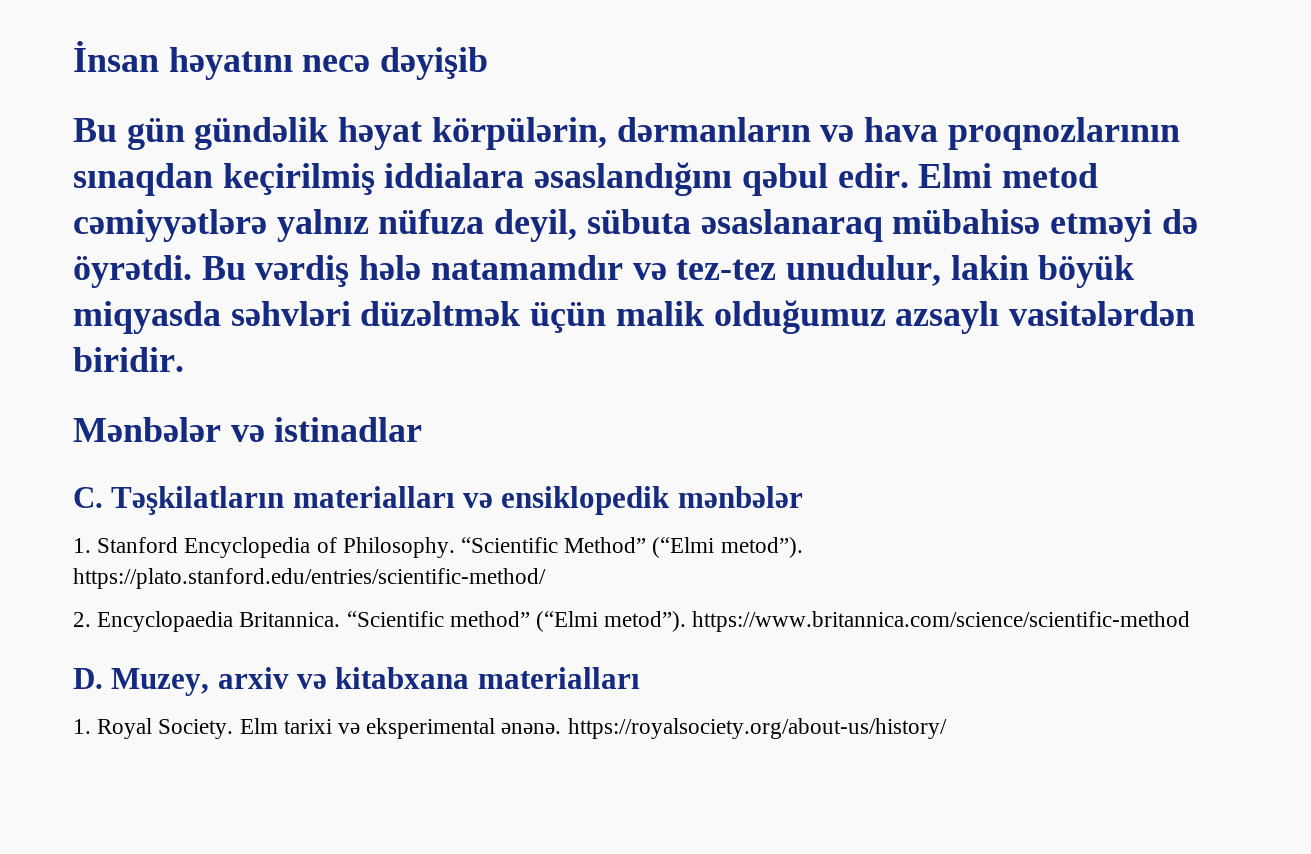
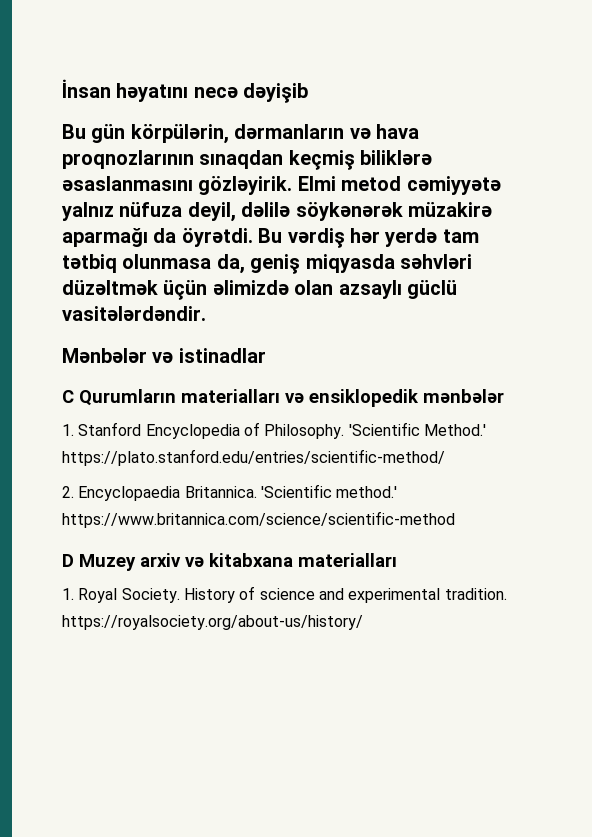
- Bu gün gündəlik həyat körpülərin, dərmanların və hava proqnozlarının sınaqdan keçirilmiş iddialara əsaslandığını qəbul edir.
+ Bu gün körpülərin, dərmanların və hava proqnozlarının sınaqdan keçmiş biliklərə əsaslanmasını gözləyirik.
- Elmi metod cəmiyyətlərə yalnız nüfuza deyil, sübuta əsaslanaraq mübahisə etməyi də öyrətdi. Bu vərdiş hələ natamamdır və tez-tez unudulur, lakin böyük miqyasda səhvləri düzəltmək üçün malik olduğumuz azsaylı vasitələrdən biridir.
+ Elmi metod cəmiyyətə yalnız nüfuza deyil, dəlilə söykənərək müzakirə aparmağı da öyrətdi. Bu vərdiş hər yerdə tam tətbiq olunmasa da, geniş miqyasda səhvləri düzəltmək üçün əlimizdə olan azsaylı güclü vasitələrdəndir.
- C. Təşkilatların materialları və ensiklopedik mənbələr
+ C Qurumların materialları və ensiklopedik mənbələr
- “Scientific Method” (“Elmi metod”). https://plato.stanford.edu/entries/scientific-method/
+ 'Scientific Method.' https://plato.stanford.edu/entries/scientific-method/
- “Scientific method” (“Elmi metod”). https://www.britannica.com/science/scientific-method
+ 'Scientific method.' https://www.britannica.com/science/scientific-method
- D. Muzey, arxiv və kitabxana materialları
+ D Muzey arxiv və kitabxana materialları
- Elm tarixi və eksperimental ənənə. https://royalsociety.org/about-us/history/
+ History of science and experimental tradition. https://royalsociety.org/about-us/history/

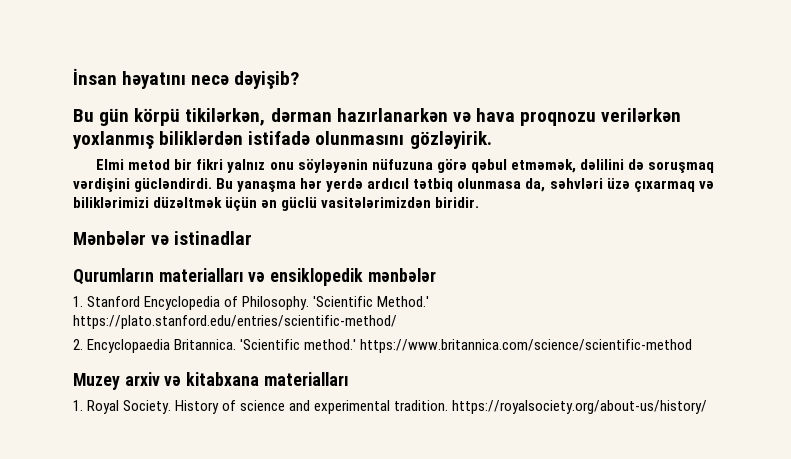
- İnsan həyatını necə dəyişib
+ İnsan həyatını necə dəyişib?
- Bu gün körpülərin, dərmanların və hava proqnozlarının sınaqdan keçmiş biliklərə əsaslanmasını gözləyirik. Elmi metod cəmiyyətə yalnız nüfuza deyil, dəlilə söykənərək müzakirə aparmağı da öyrətdi. Bu vərdiş hər yerdə tam tətbiq olunmasa da, geniş miqyasda səhvləri düzəltmək üçün əlimizdə olan azsaylı güclü vasitələrdəndir.
+ Bu gün körpü tikilərkən, dərman hazırlanarkən və hava proqnozu verilərkən yoxlanmış biliklərdən istifadə olunmasını gözləyirik.
+ Elmi metod bir fikri yalnız onu söyləyənin nüfuzuna görə qəbul etməmək, dəlilini də soruşmaq vərdişini gücləndirdi. Bu yanaşma hər yerdə ardıcıl tətbiq olunmasa da, səhvləri üzə çıxarmaq və biliklərimizi düzəltmək üçün ən güclü vasitələrimizdən biridir.
- C Qurumların materialları və ensiklopedik mənbələr
+ Qurumların materialları və ensiklopedik mənbələr
- D Muzey arxiv və kitabxana materialları
+ Muzey arxiv və kitabxana materialları

